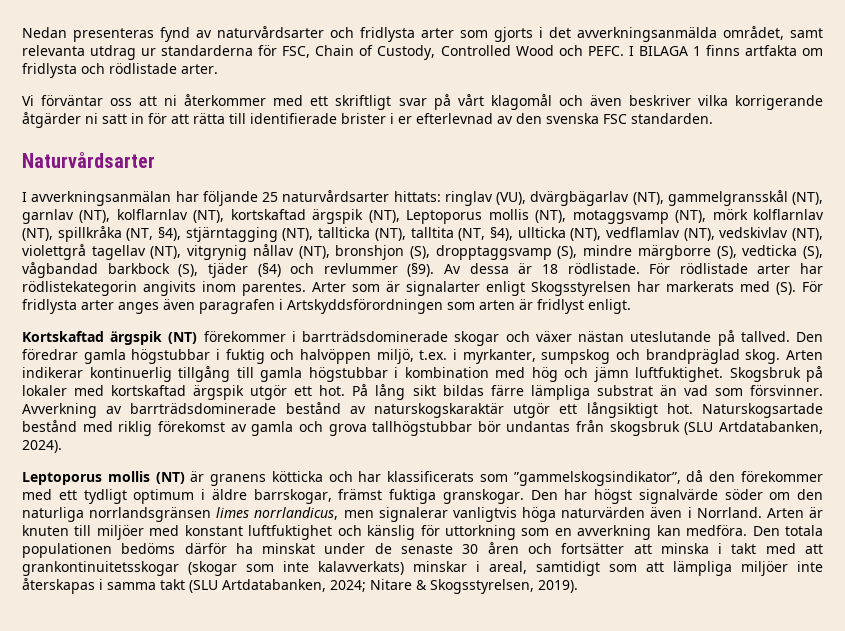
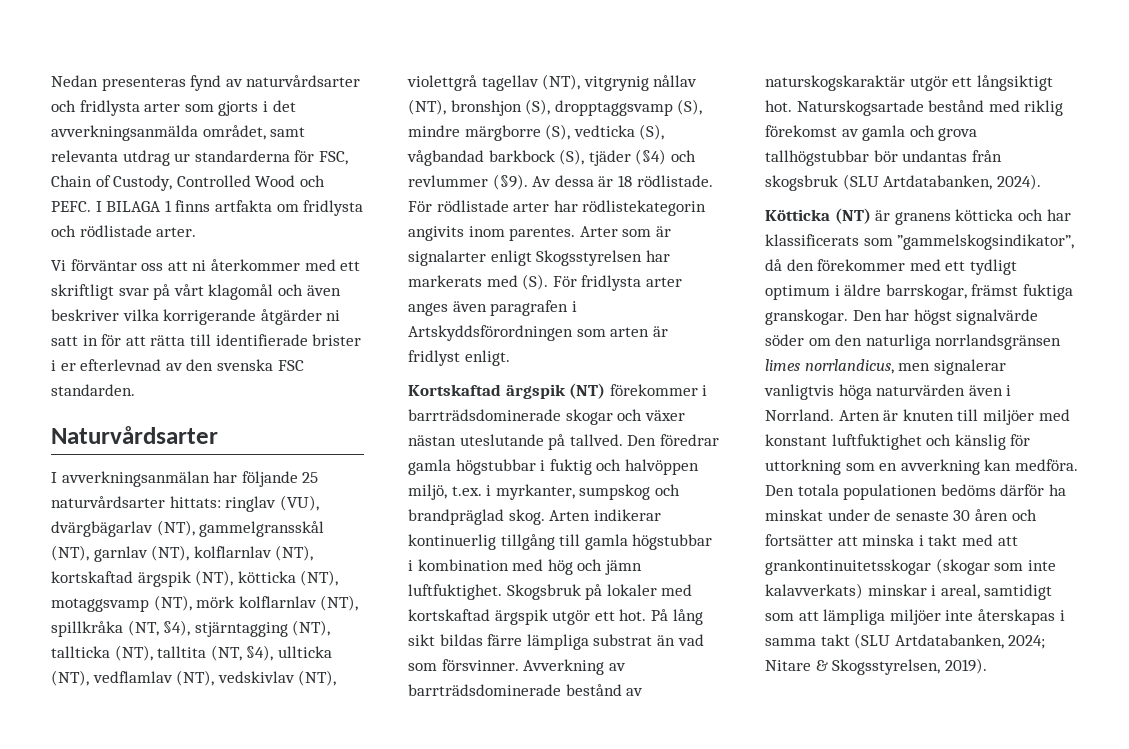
- ringlav (VU), dvärgbägarlav (NT), gammelgransskål (NT), garnlav (NT), kolflarnlav (NT), kortskaftad ärgspik (NT), Leptoporus mollis (NT), motaggsvamp (NT), mörk kolflarnlav (NT), spillkråka (NT, §4), stjärntagging (NT), tallticka (NT), talltita (NT, §4), ullticka (NT), vedflamlav (NT), vedskivlav (NT), violettgrå tagellav (NT), vitgrynig nållav (NT), bronshjon (S), dropptaggsvamp (S), mindre märgborre (S), vedticka (S), vågbandad barkbock (S), tjäder (§4) och revlummer (§9).
+ ringlav (VU), dvärgbägarlav (NT), gammelgransskål (NT), garnlav (NT), kolflarnlav (NT), kortskaftad ärgspik (NT), kötticka (NT), motaggsvamp (NT), mörk kolflarnlav (NT), spillkråka (NT, §4), stjärntagging (NT), tallticka (NT), talltita (NT, §4), ullticka (NT), vedflamlav (NT), vedskivlav (NT), violettgrå tagellav (NT), vitgrynig nållav (NT), bronshjon (S), dropptaggsvamp (S), mindre märgborre (S), vedticka (S), vågbandad barkbock (S), tjäder (§4) och revlummer (§9).
- Leptoporus mollis (NT) är granens kötticka och har klassificerats som ”gammelskogsindikator”, då den förekommer med ett tydligt optimum i äldre barrskogar, främst fuktiga granskogar.
+ Kötticka (NT) är granens kötticka och har klassificerats som ”gammelskogsindikator”, då den förekommer med ett tydligt optimum i äldre barrskogar, främst fuktiga granskogar.

